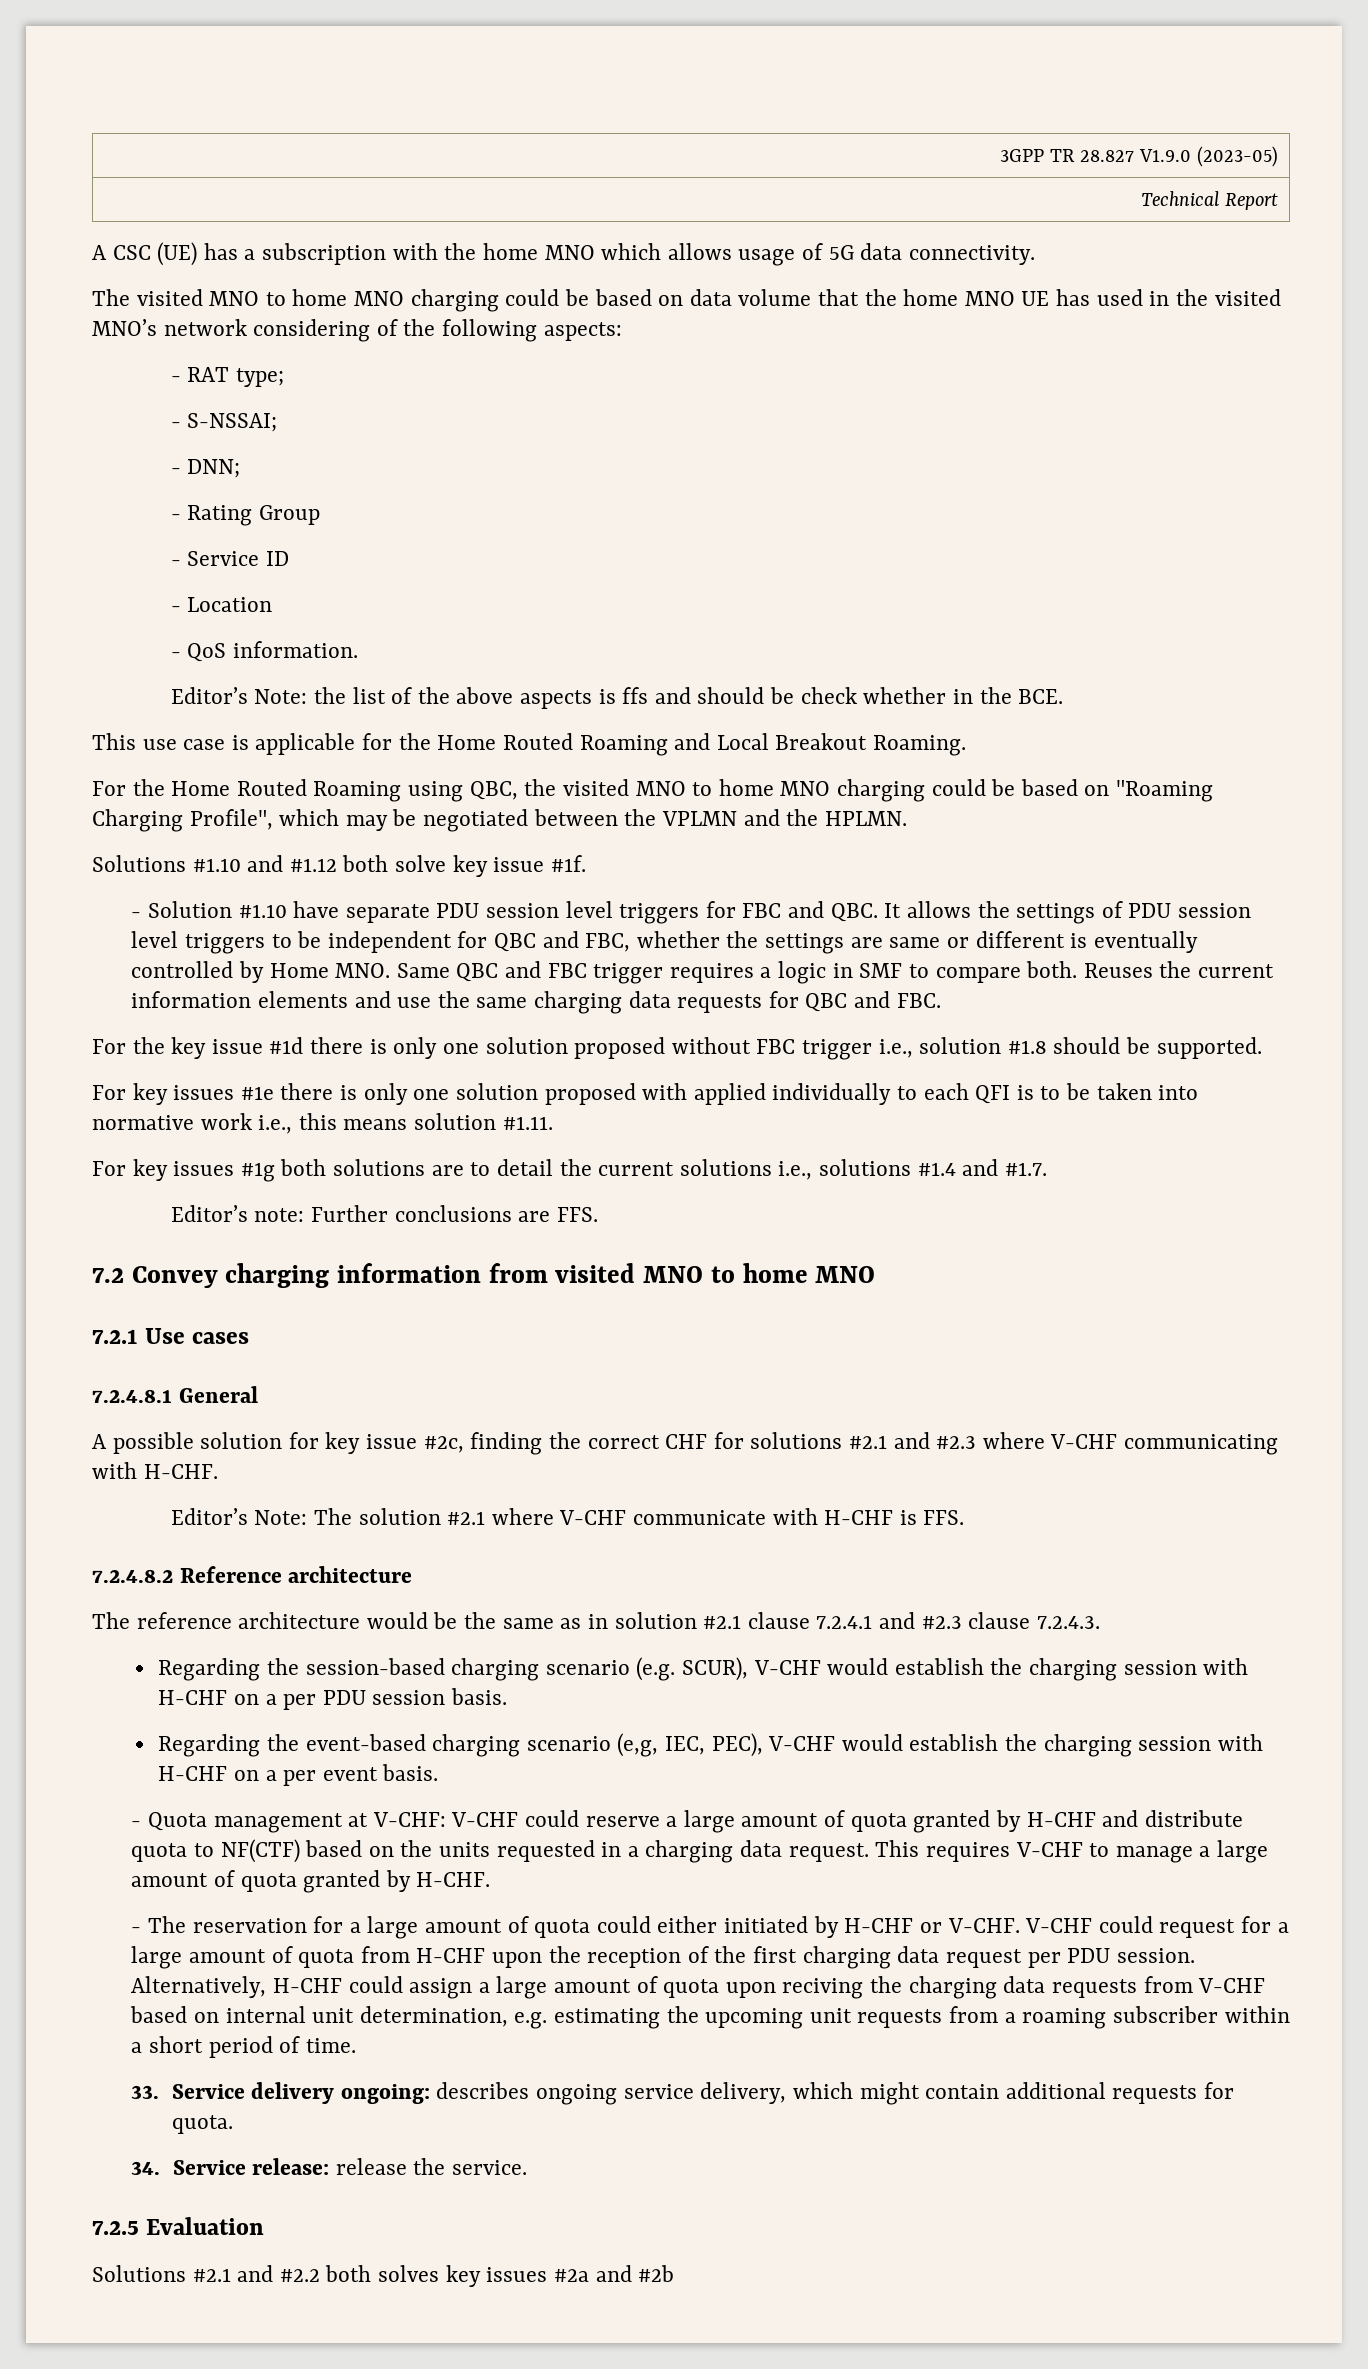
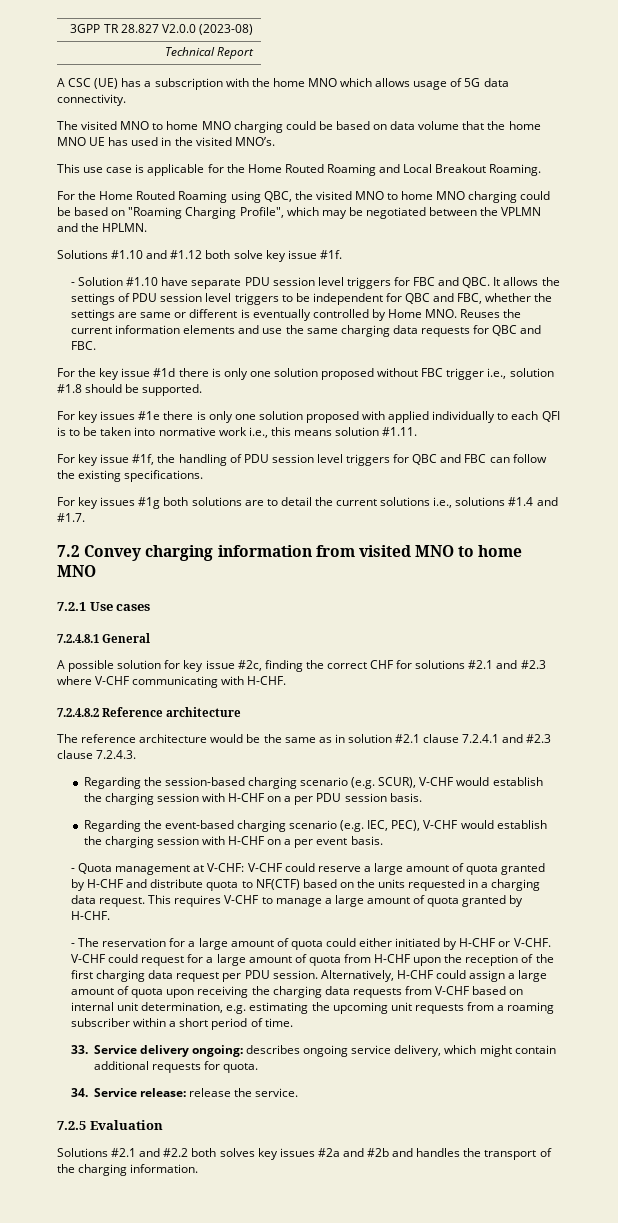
- 3GPP TR 28.827 V1.9.0 (2023-05)
+ 3GPP TR 28.827 V2.0.0 (2023-08)
- The visited MNO to home MNO charging could be based on data volume that the home MNO UE has used in the visited MNO’s network considering of the following aspects:
- - RAT type;
- - S-NSSAI;
- - DNN;
- - Rating Group
- - Service ID
- - Location
- - QoS information.
- Editor’s Note: the list of the above aspects is ffs and should be check whether in the BCE.
+ The visited MNO to home MNO charging could be based on data volume that the home MNO UE has used in the visited MNO’s.
- - Solution #1.10 have separate PDU session level triggers for FBC and QBC. It allows the settings of PDU session level triggers to be independent for QBC and FBC, whether the settings are same or different is eventually controlled by Home MNO. Same QBC and FBC trigger requires a logic in SMF to compare both. Reuses the current information elements and use the same charging data requests for QBC and FBC.
+ - Solution #1.10 have separate PDU session level triggers for FBC and QBC. It allows the settings of PDU session level triggers to be independent for QBC and FBC, whether the settings are same or different is eventually controlled by Home MNO. Reuses the current information elements and use the same charging data requests for QBC and FBC.
+ For key issue #1f, the handling of PDU session level triggers for QBC and FBC can follow the existing specifications.
- Editor’s note: Further conclusions are FFS.
- Editor’s Note: The solution #2.1 where V-CHF communicate with H-CHF is FFS.
- Regarding the event-based charging scenario (e,g, IEC, PEC), V-CHF would establish the charging session with H-CHF on a per event basis.
+ Regarding the event-based charging scenario (e.g. IEC, PEC), V-CHF would establish the charging session with H-CHF on a per event basis.
- Alternatively, H-CHF could assign a large amount of quota upon reciving the charging data requests from V-CHF based on internal unit determination, e.g. estimating the upcoming unit requests from a roaming subscriber within a short period of time.
+ Alternatively, H-CHF could assign a large amount of quota upon receiving the charging data requests from V-CHF based on internal unit determination, e.g. estimating the upcoming unit requests from a roaming subscriber within a short period of time.
- Solutions #2.1 and #2.2 both solves key issues #2a and #2b
+ Solutions #2.1 and #2.2 both solves key issues #2a and #2b and handles the transport of the charging information.

